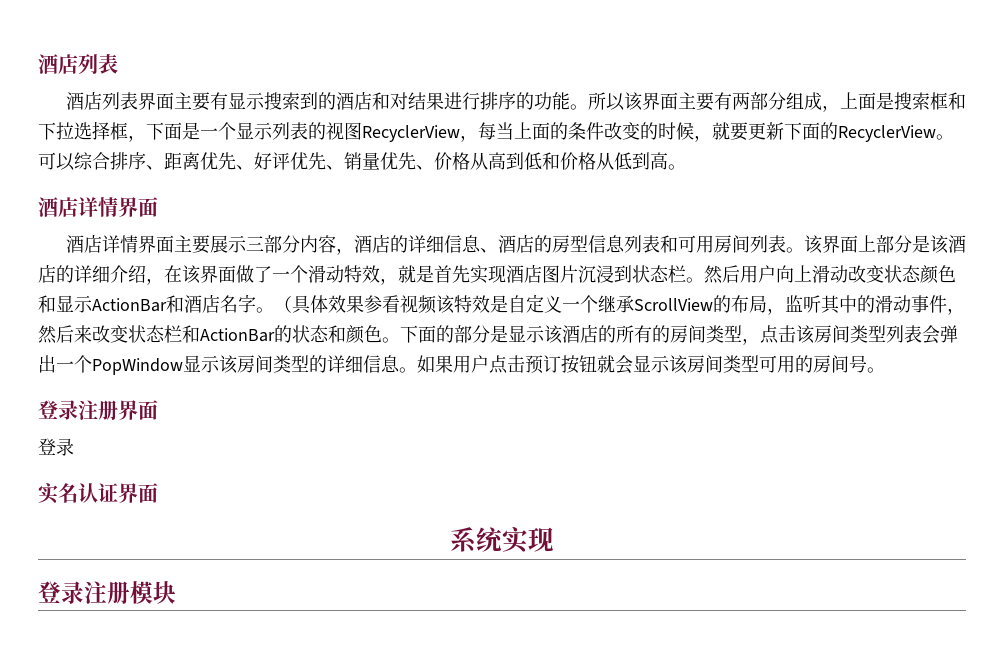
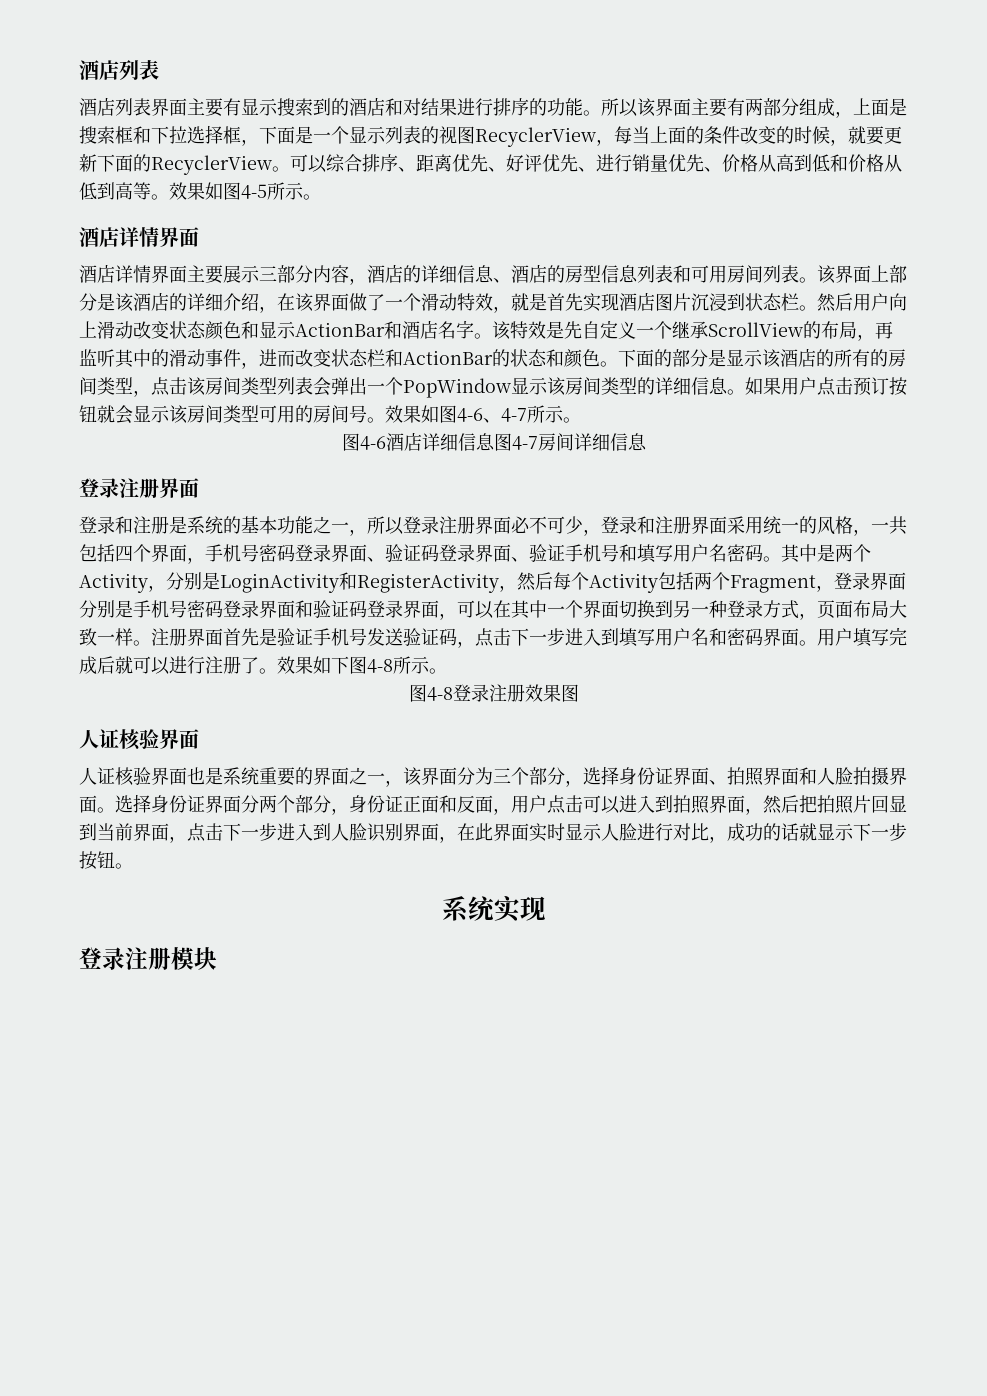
- 可以综合排序、距离优先、好评优先、销量优先、价格从高到低和价格从低到高。
+ 可以综合排序、距离优先、好评优先、进行销量优先、价格从高到低和价格从低到高等。效果如图4-5所示。
- （具体效果参看视频该特效是自定义一个继承ScrollView的布局，监听其中的滑动事件，然后来改变状态栏和ActionBar的状态和颜色。
+ 该特效是先自定义一个继承ScrollView的布局，再监听其中的滑动事件，进而改变状态栏和ActionBar的状态和颜色。
- 如果用户点击预订按钮就会显示该房间类型可用的房间号。
+ 如果用户点击预订按钮就会显示该房间类型可用的房间号。效果如图4-6、4-7所示。
+ 图4-6酒店详细信息图4-7房间详细信息
  登录注册界面
- 登录
- 实名认证界面
+ 登录和注册是系统的基本功能之一，所以登录注册界面必不可少，登录和注册界面采用统一的风格，一共包括四个界面，手机号密码登录界面、验证码登录界面、验证手机号和填写用户名密码。其中是两个Activity，分别是LoginActivity和RegisterActivity，然后每个Activity包括两个Fragment，登录界面分别是手机号密码登录界面和验证码登录界面，可以在其中一个界面切换到另一种登录方式，页面布局大致一样。注册界面首先是验证手机号发送验证码，点击下一步进入到填写用户名和密码界面。用户填写完成后就可以进行注册了。效果如下图4-8所示。
+ 图4-8登录注册效果图
+ 人证核验界面
+ 人证核验界面也是系统重要的界面之一，该界面分为三个部分，选择身份证界面、拍照界面和人脸拍摄界面。选择身份证界面分两个部分，身份证正面和反面，用户点击可以进入到拍照界面，然后把拍照片回显到当前界面，点击下一步进入到人脸识别界面，在此界面实时显示人脸进行对比，成功的话就显示下一步按钮。

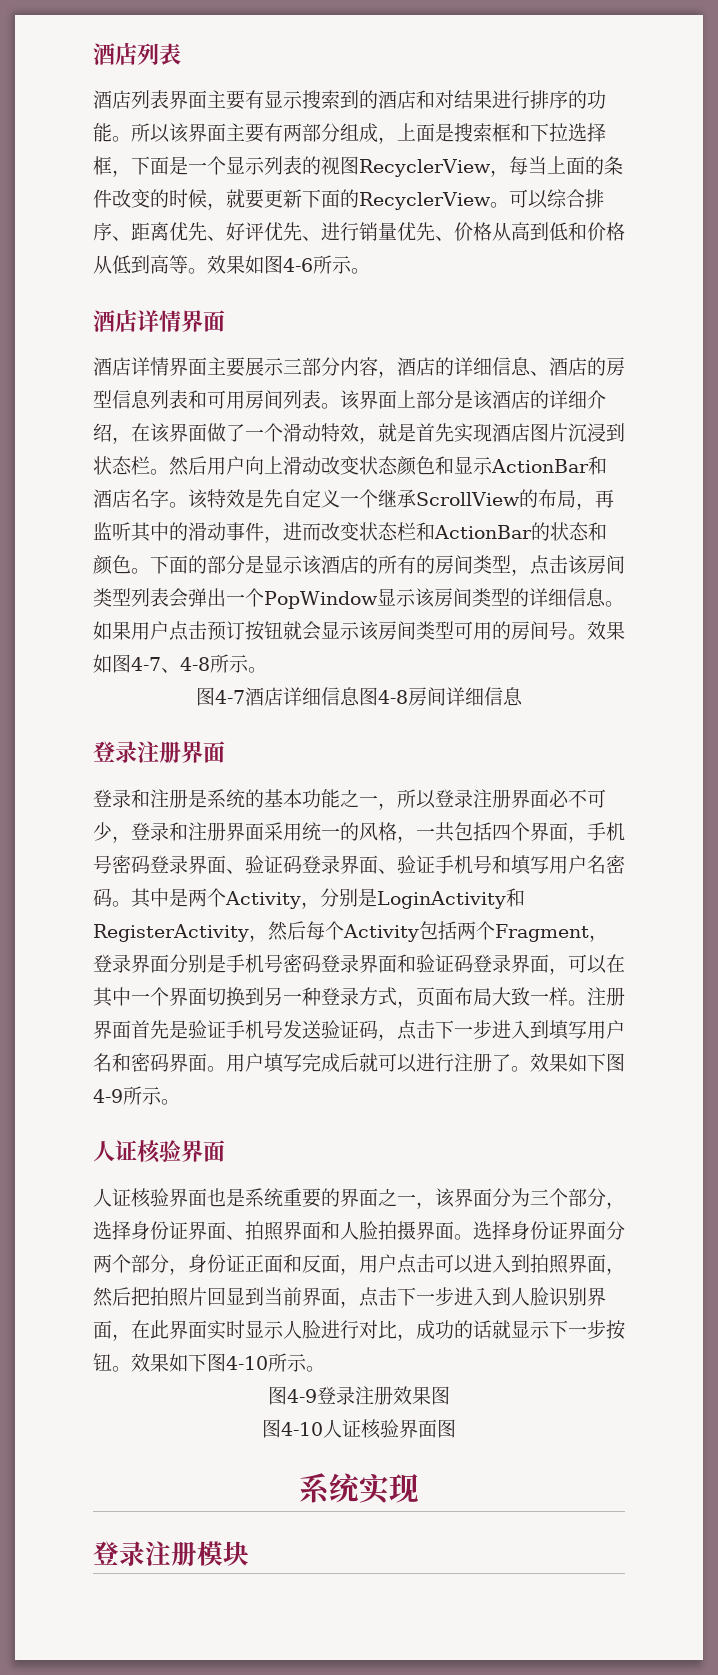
- 效果如图4-5所示。
+ 效果如图4-6所示。
- 效果如图4-6、4-7所示。
- 图4-6酒店详细信息图4-7房间详细信息
+ 效果如图4-7、4-8所示。
+ 图4-7酒店详细信息图4-8房间详细信息
- 效果如下图4-8所示。
- 图4-8登录注册效果图
+ 效果如下图4-9所示。
+ 效果如下图4-10所示。
+ 图4-9登录注册效果图
+ 图4-10人证核验界面图

